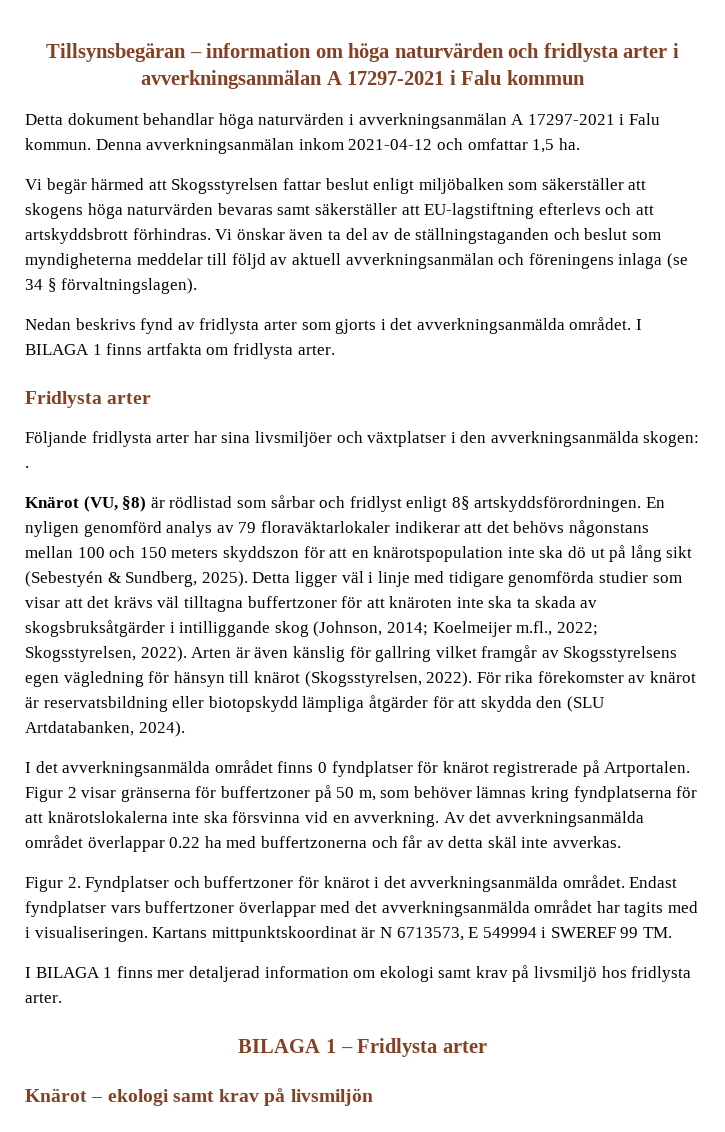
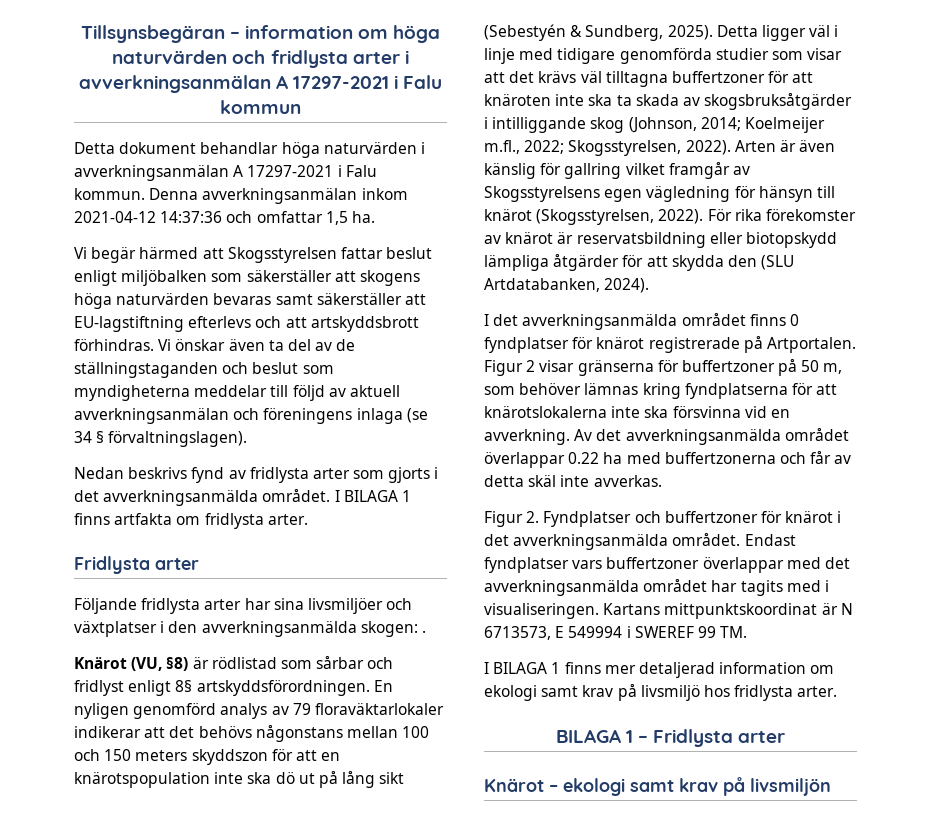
- Denna avverkningsanmälan inkom 2021-04-12 och omfattar 1,5 ha.
+ Denna avverkningsanmälan inkom 2021-04-12 14:37:36 och omfattar 1,5 ha.

